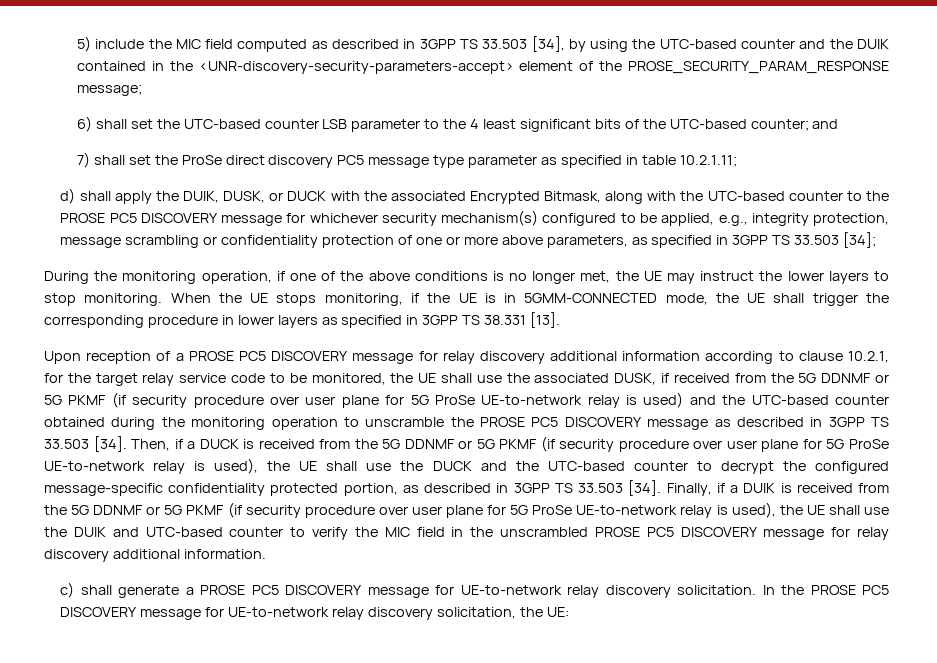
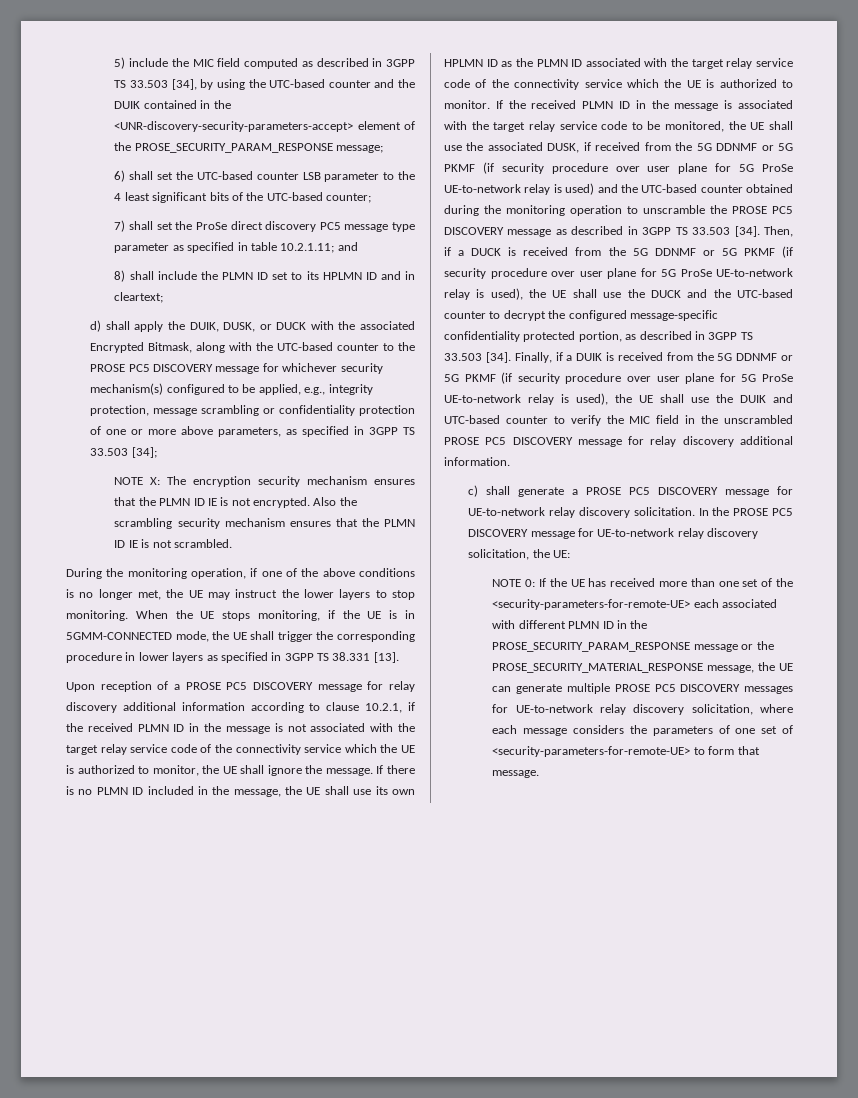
- 6) shall set the UTC-based counter LSB parameter to the 4 least significant bits of the UTC-based counter; and
+ 6) shall set the UTC-based counter LSB parameter to the 4 least significant bits of the UTC-based counter;
- 7) shall set the ProSe direct discovery PC5 message type parameter as specified in table 10.2.1.11;
+ 7) shall set the ProSe direct discovery PC5 message type parameter as specified in table 10.2.1.11; and
+ 8) shall include the PLMN ID set to its HPLMN ID and in cleartext;
+ NOTE X: The encryption security mechanism ensures that the PLMN ID IE is not encrypted. Also the scrambling security mechanism ensures that the PLMN ID IE is not scrambled.
- Upon reception of a PROSE PC5 DISCOVERY message for relay discovery additional information according to clause 10.2.1, for the target relay service code to be monitored, the UE shall use the associated DUSK, if received from the 5G DDNMF or 5G PKMF (if security procedure over user plane for 5G ProSe UE-to-network relay is used) and the UTC-based counter obtained during the monitoring operation to unscramble the PROSE PC5 DISCOVERY message as described in 3GPP TS 33.503 [34].
+ Upon reception of a PROSE PC5 DISCOVERY message for relay discovery additional information according to clause 10.2.1, if the received PLMN ID in the message is not associated with the target relay service code of the connectivity service which the UE is authorized to monitor, the UE shall ignore the message. If there is no PLMN ID included in the message, the UE shall use its own HPLMN ID as the PLMN ID associated with the target relay service code of the connectivity service which the UE is authorized to monitor. If the received PLMN ID in the message is associated with the target relay service code to be monitored, the UE shall use the associated DUSK, if received from the 5G DDNMF or 5G PKMF (if security procedure over user plane for 5G ProSe UE-to-network relay is used) and the UTC-based counter obtained during the monitoring operation to unscramble the PROSE PC5 DISCOVERY message as described in 3GPP TS 33.503 [34].
+ NOTE 0: If the UE has received more than one set of the <security-parameters-for-remote-UE> each associated with different PLMN ID in the PROSE_SECURITY_PARAM_RESPONSE message or the PROSE_SECURITY_MATERIAL_RESPONSE message, the UE can generate multiple PROSE PC5 DISCOVERY messages for UE-to-network relay discovery solicitation, where each message considers the parameters of one set of <security-parameters-for-remote-UE> to form that message.

